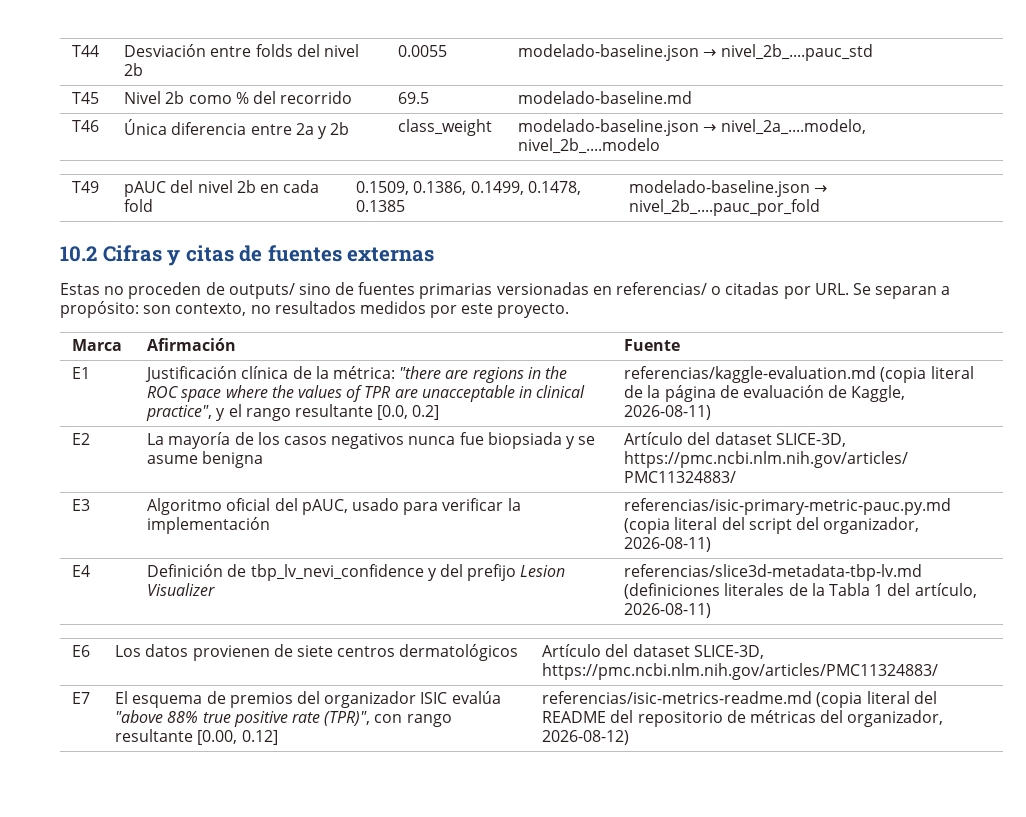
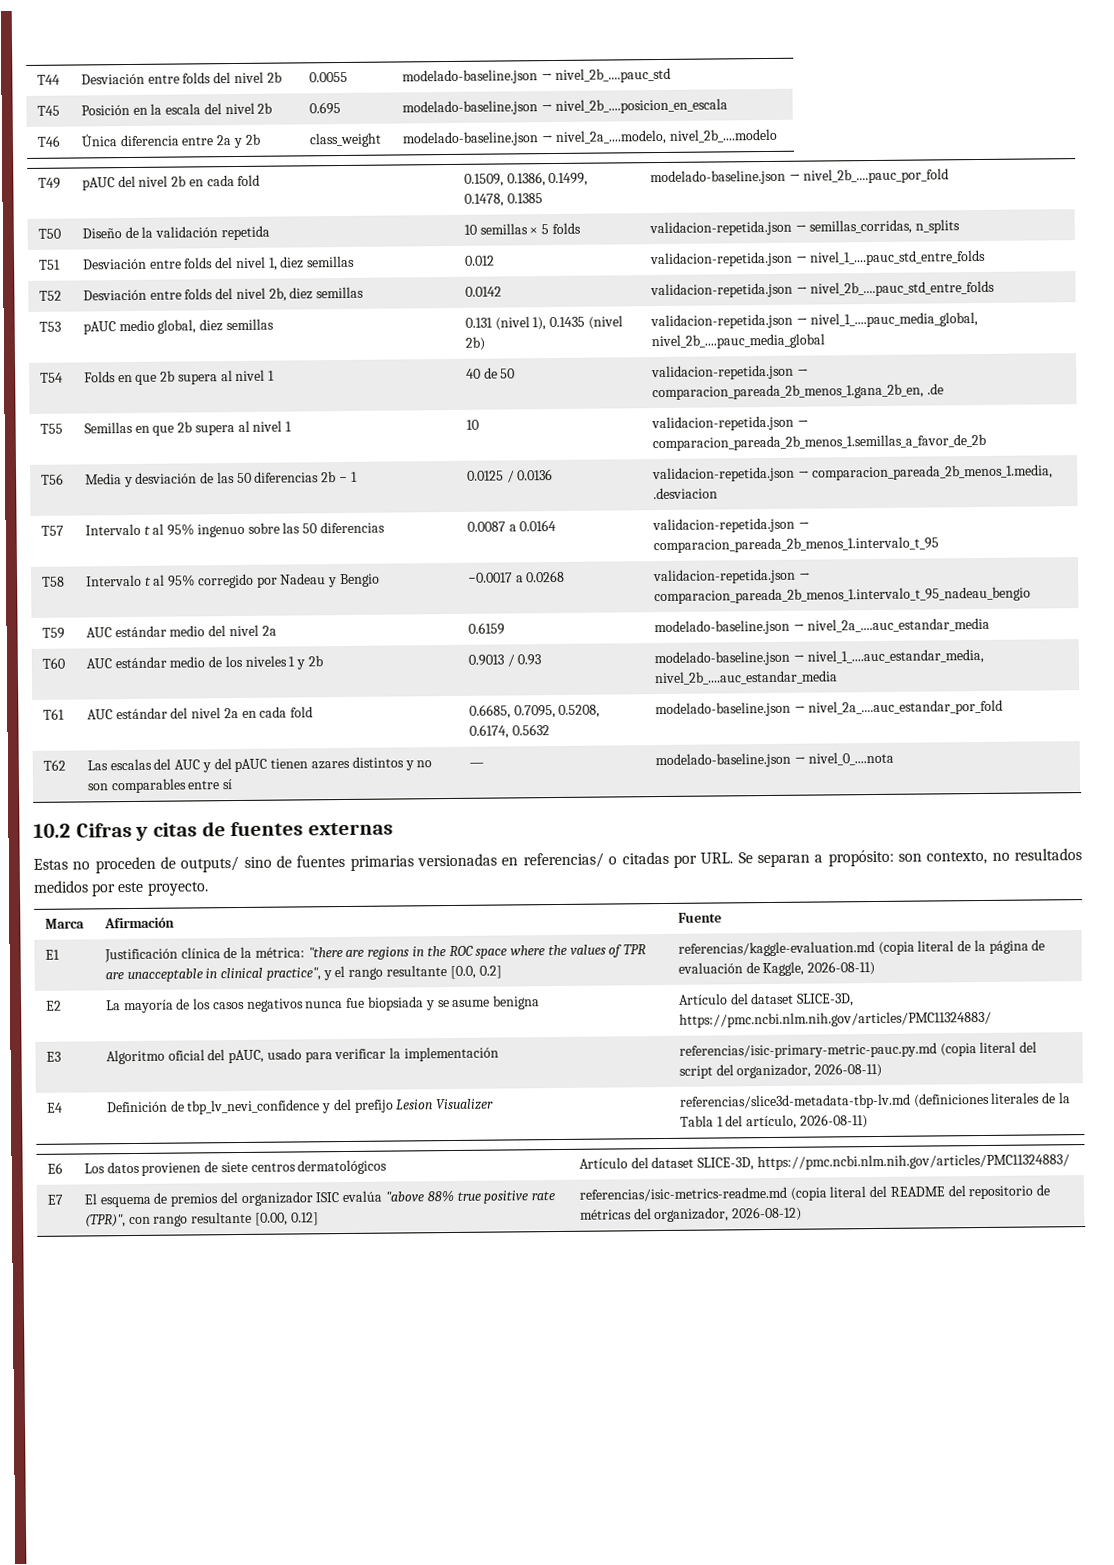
- T45 | Nivel 2b como % del recorrido | 69.5 | modelado-baseline.md
+ T45 | Posición en la escala del nivel 2b | 0.695 | modelado-baseline.json → nivel_2b_....posicion_en_escala
+ T50 | Diseño de la validación repetida | 10 semillas × 5 folds | validacion-repetida.json → semillas_corridas, n_splits
+ T51 | Desviación entre folds del nivel 1, diez semillas | 0.012 | validacion-repetida.json → nivel_1_....pauc_std_entre_folds
+ T52 | Desviación entre folds del nivel 2b, diez semillas | 0.0142 | validacion-repetida.json → nivel_2b_....pauc_std_entre_folds
+ T53 | pAUC medio global, diez semillas | 0.131 (nivel 1), 0.1435 (nivel 2b) | validacion-repetida.json → nivel_1_....pauc_media_global, nivel_2b_....pauc_media_global
+ T54 | Folds en que 2b supera al nivel 1 | 40 de 50 | validacion-repetida.json → comparacion_pareada_2b_menos_1.gana_2b_en, .de
+ T55 | Semillas en que 2b supera al nivel 1 | 10 | validacion-repetida.json → comparacion_pareada_2b_menos_1.semillas_a_favor_de_2b
+ T56 | Media y desviación de las 50 diferencias 2b − 1 | 0.0125 / 0.0136 | validacion-repetida.json → comparacion_pareada_2b_menos_1.media, .desviacion
+ T57 | Intervalo t al 95% ingenuo sobre las 50 diferencias | 0.0087 a 0.0164 | validacion-repetida.json → comparacion_pareada_2b_menos_1.intervalo_t_95
+ T58 | Intervalo t al 95% corregido por Nadeau y Bengio | −0.0017 a 0.0268 | validacion-repetida.json → comparacion_pareada_2b_menos_1.intervalo_t_95_nadeau_bengio
+ T59 | AUC estándar medio del nivel 2a | 0.6159 | modelado-baseline.json → nivel_2a_....auc_estandar_media
+ T60 | AUC estándar medio de los niveles 1 y 2b | 0.9013 / 0.93 | modelado-baseline.json → nivel_1_....auc_estandar_media, nivel_2b_....auc_estandar_media
+ T61 | AUC estándar del nivel 2a en cada fold | 0.6685, 0.7095, 0.5208, 0.6174, 0.5632 | modelado-baseline.json → nivel_2a_....auc_estandar_por_fold
+ T62 | Las escalas del AUC y del pAUC tienen azares distintos y no son comparables entre sí | — | modelado-baseline.json → nivel_0_....nota

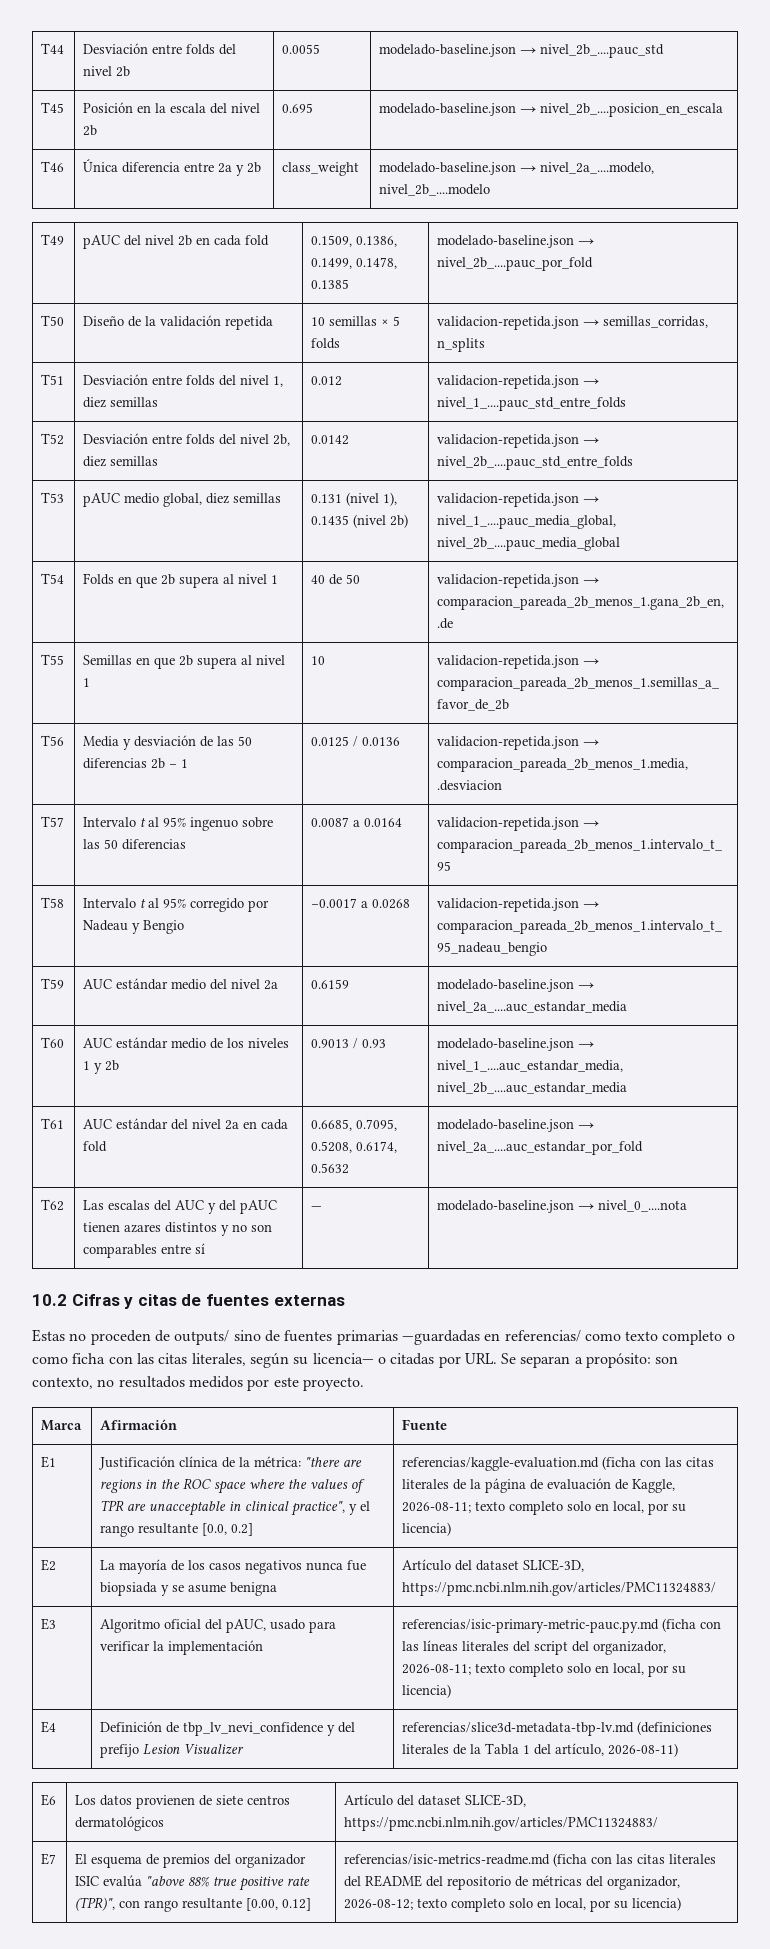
- Estas no proceden de outputs/ sino de fuentes primarias versionadas en referencias/ o citadas por URL. Se separan a propósito: son contexto, no resultados medidos por este proyecto.
+ Estas no proceden de outputs/ sino de fuentes primarias —guardadas en referencias/ como texto completo o como ficha con las citas literales, según su licencia— o citadas por URL. Se separan a propósito: son contexto, no resultados medidos por este proyecto.
- referencias/kaggle-evaluation.md (copia literal de la página de evaluación de Kaggle, 2026-08-11)
+ referencias/kaggle-evaluation.md (ficha con las citas literales de la página de evaluación de Kaggle, 2026-08-11; texto completo solo en local, por su licencia)
- E3 | Algoritmo oficial del pAUC, usado para verificar la implementación | referencias/isic-primary-metric-pauc.py.md (copia literal del script del organizador, 2026-08-11)
+ E3 | Algoritmo oficial del pAUC, usado para verificar la implementación | referencias/isic-primary-metric-pauc.py.md (ficha con las líneas literales del script del organizador, 2026-08-11; texto completo solo en local, por su licencia)
- referencias/isic-metrics-readme.md (copia literal del README del repositorio de métricas del organizador, 2026-08-12)
+ referencias/isic-metrics-readme.md (ficha con las citas literales del README del repositorio de métricas del organizador, 2026-08-12; texto completo solo en local, por su licencia)

